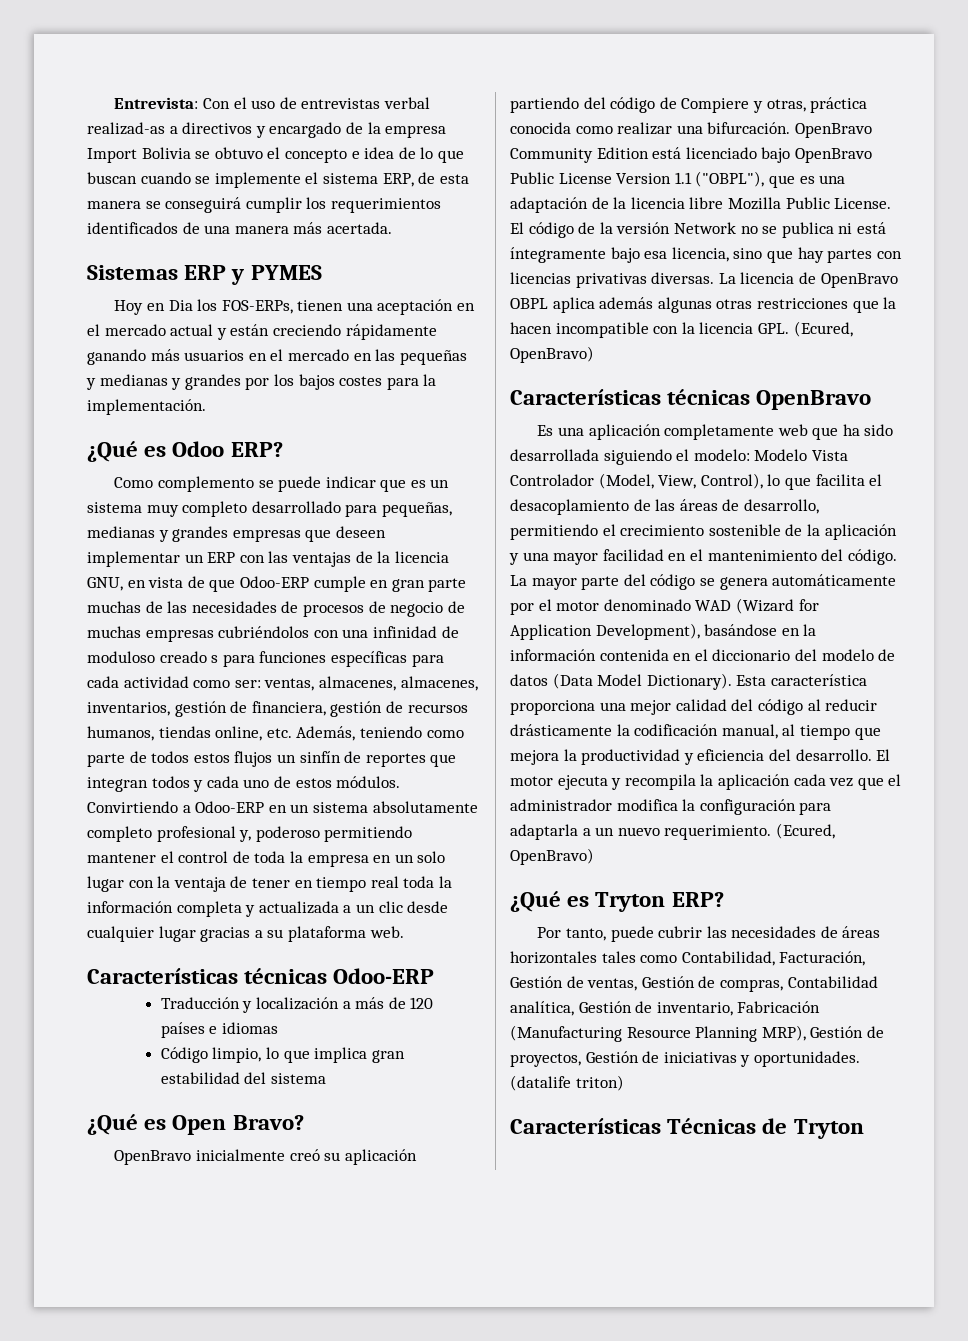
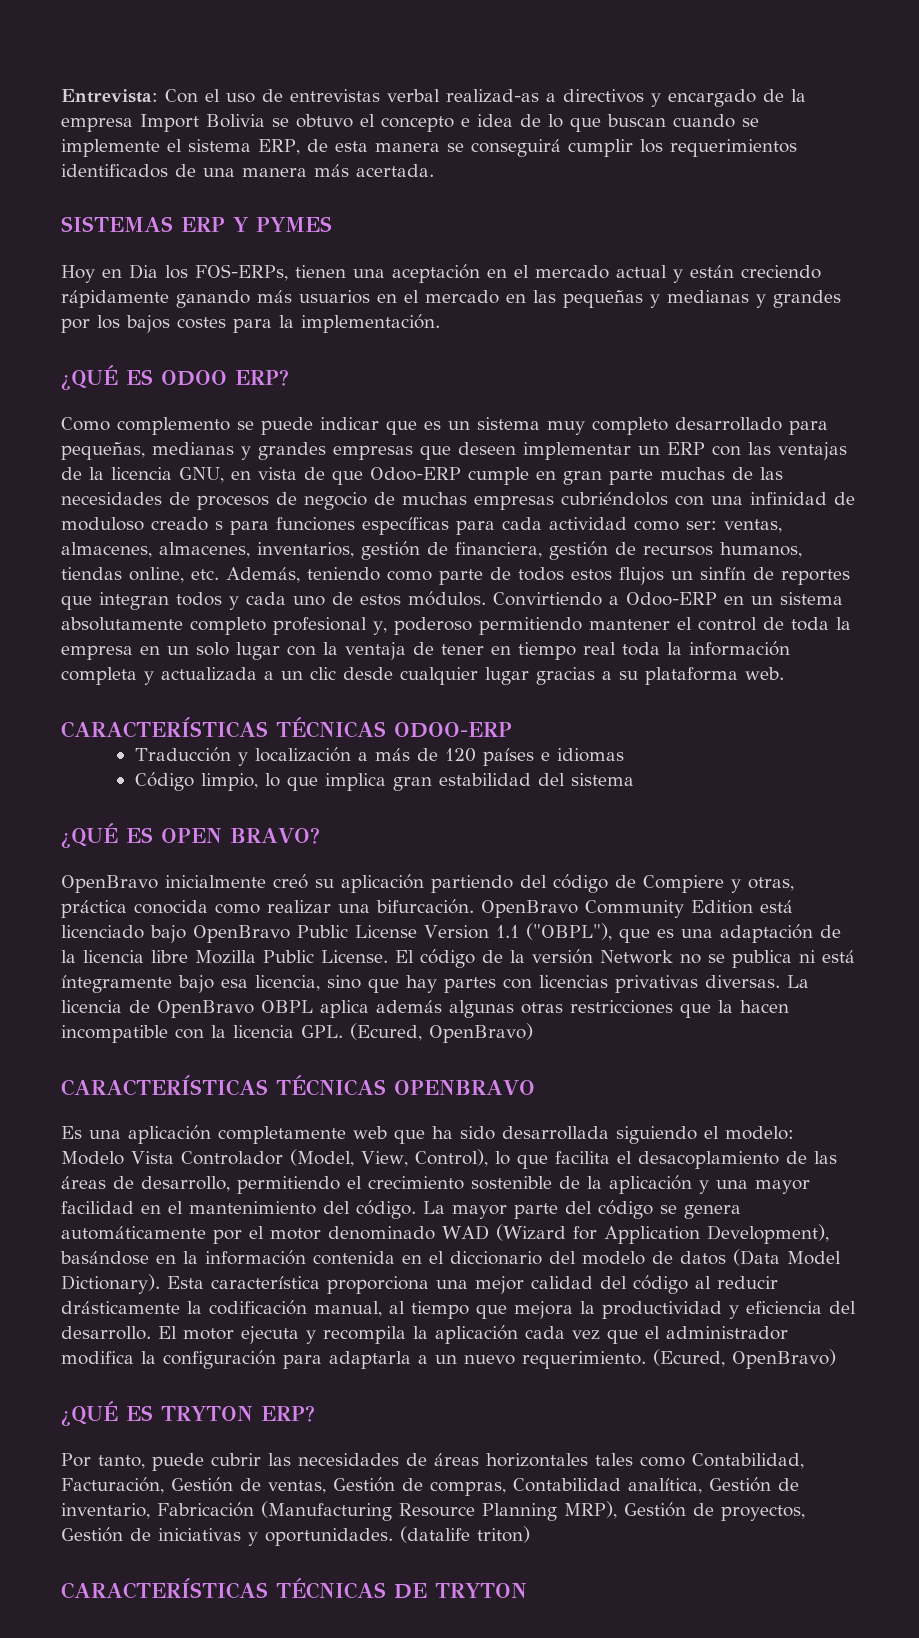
- Sistemas ERP y PYMES
+ SISTEMAS ERP Y PYMES
- ¿Qué es Odoo ERP?
+ ¿QUÉ ES ODOO ERP?
- Características técnicas Odoo-ERP
+ CARACTERÍSTICAS TÉCNICAS ODOO-ERP
- ¿Qué es Open Bravo?
+ ¿QUÉ ES OPEN BRAVO?
- Características técnicas OpenBravo
+ CARACTERÍSTICAS TÉCNICAS OPENBRAVO
- ¿Qué es Tryton ERP?
+ ¿QUÉ ES TRYTON ERP?
- Características Técnicas de Tryton
+ CARACTERÍSTICAS TÉCNICAS DE TRYTON

